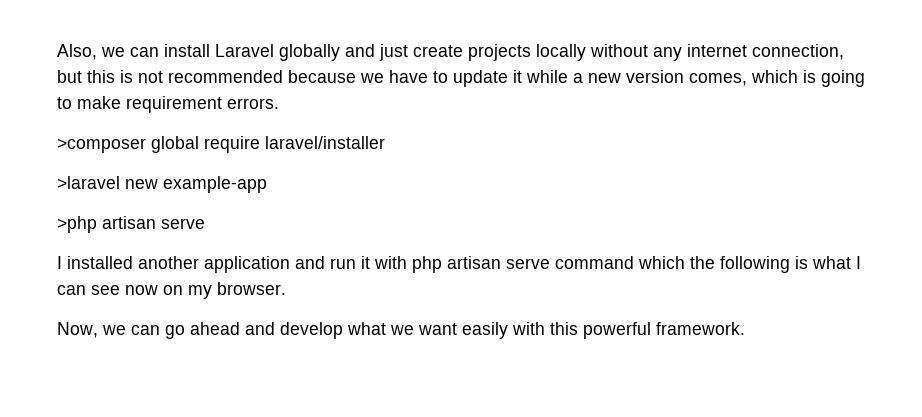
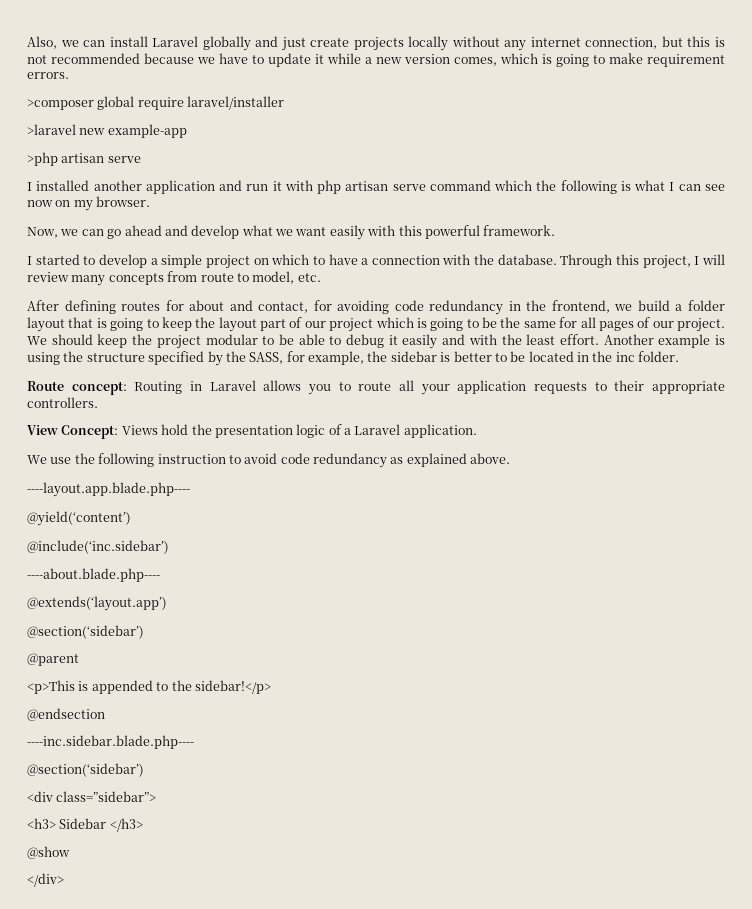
+ I started to develop a simple project on which to have a connection with the database. Through this project, I will review many concepts from route to model, etc.
+ After defining routes for about and contact, for avoiding code redundancy in the frontend, we build a folder layout that is going to keep the layout part of our project which is going to be the same for all pages of our project. We should keep the project modular to be able to debug it easily and with the least effort. Another example is using the structure specified by the SASS, for example, the sidebar is better to be located in the inc folder.
+ Route concept: Routing in Laravel allows you to route all your application requests to their appropriate controllers.
+ View Concept: Views hold the presentation logic of a Laravel application.
+ We use the following instruction to avoid code redundancy as explained above.
+ ----layout.app.blade.php----
+ @yield(‘content’)
+ @include(‘inc.sidebar’)
+ ----about.blade.php----
+ @extends(‘layout.app’)
+ @section(‘sidebar’)
+ @parent
+ <p>This is appended to the sidebar!</p>
+ @endsection
+ ----inc.sidebar.blade.php----
+ @section(‘sidebar’)
+ <div class=”sidebar”>
+ <h3> Sidebar </h3>
+ @show
+ </div>

